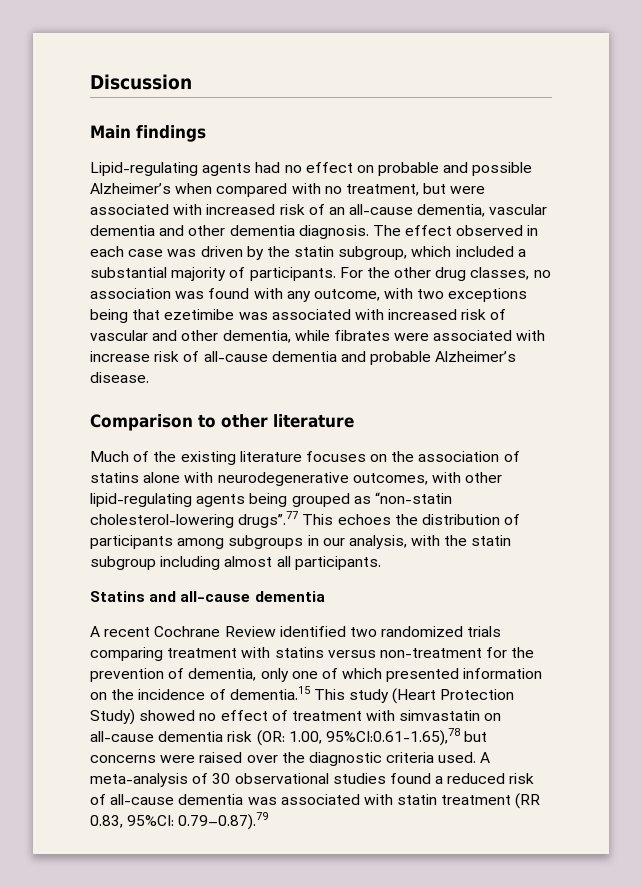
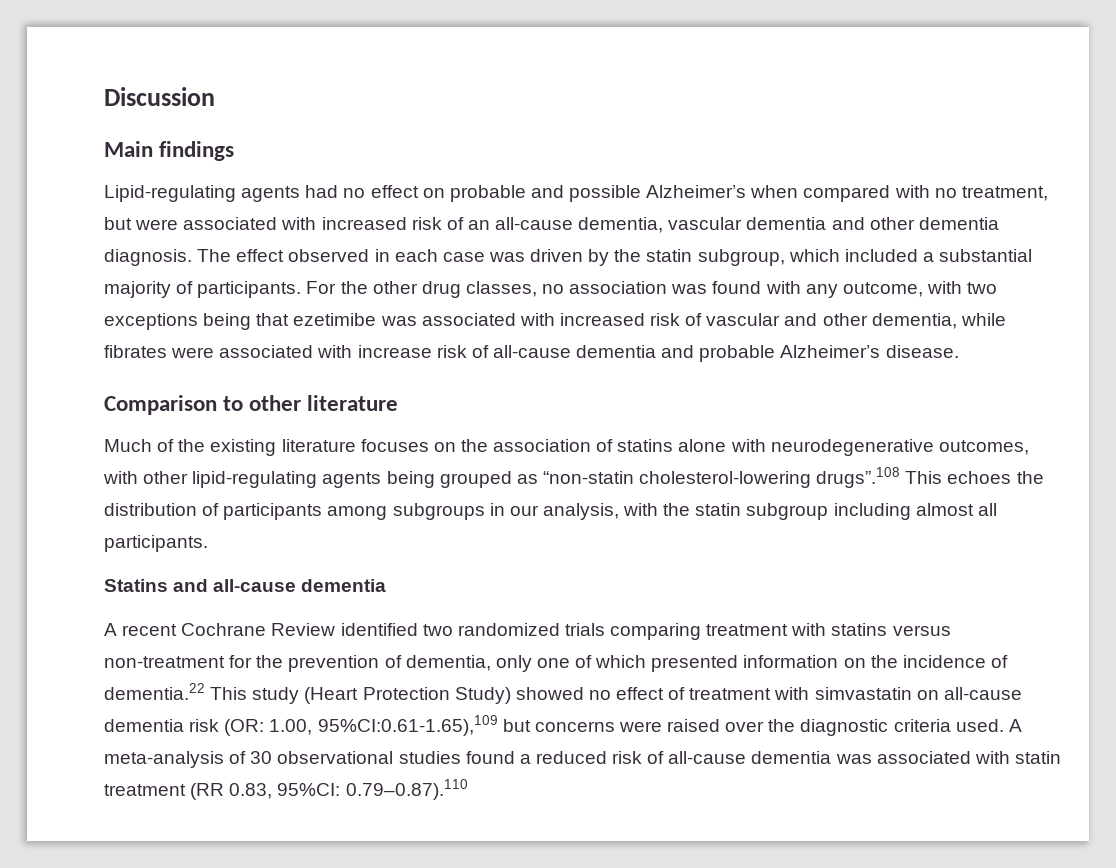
- Much of the existing literature focuses on the association of statins alone with neurodegenerative outcomes, with other lipid-regulating agents being grouped as “non-statin cholesterol-lowering drugs”.77 This echoes the distribution of participants among subgroups in our analysis, with the statin subgroup including almost all participants.
+ Much of the existing literature focuses on the association of statins alone with neurodegenerative outcomes, with other lipid-regulating agents being grouped as “non-statin cholesterol-lowering drugs”.108 This echoes the distribution of participants among subgroups in our analysis, with the statin subgroup including almost all participants.
- A recent Cochrane Review identified two randomized trials comparing treatment with statins versus non-treatment for the prevention of dementia, only one of which presented information on the incidence of dementia.15 This study (Heart Protection Study) showed no effect of treatment with simvastatin on all-cause dementia risk (OR: 1.00, 95%CI:0.61-1.65),78 but concerns were raised over the diagnostic criteria used.
+ A recent Cochrane Review identified two randomized trials comparing treatment with statins versus non-treatment for the prevention of dementia, only one of which presented information on the incidence of dementia.22 This study (Heart Protection Study) showed no effect of treatment with simvastatin on all-cause dementia risk (OR: 1.00, 95%CI:0.61-1.65),109 but concerns were raised over the diagnostic criteria used.
- A meta-analysis of 30 observational studies found a reduced risk of all-cause dementia was associated with statin treatment (RR 0.83, 95%CI: 0.79–0.87).79
+ A meta-analysis of 30 observational studies found a reduced risk of all-cause dementia was associated with statin treatment (RR 0.83, 95%CI: 0.79–0.87).110

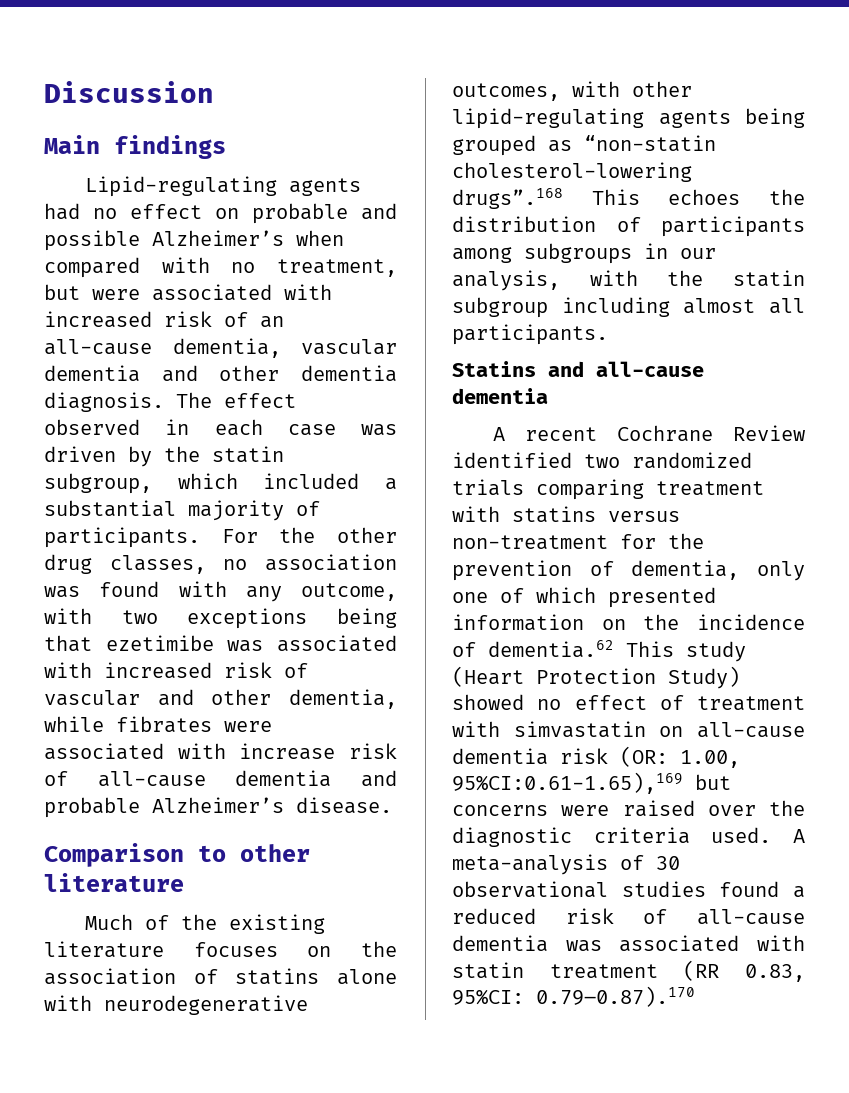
- Much of the existing literature focuses on the association of statins alone with neurodegenerative outcomes, with other lipid-regulating agents being grouped as “non-statin cholesterol-lowering drugs”.108 This echoes the distribution of participants among subgroups in our analysis, with the statin subgroup including almost all participants.
+ Much of the existing literature focuses on the association of statins alone with neurodegenerative outcomes, with other lipid-regulating agents being grouped as “non-statin cholesterol-lowering drugs”.168 This echoes the distribution of participants among subgroups in our analysis, with the statin subgroup including almost all participants.
- A recent Cochrane Review identified two randomized trials comparing treatment with statins versus non-treatment for the prevention of dementia, only one of which presented information on the incidence of dementia.22 This study (Heart Protection Study) showed no effect of treatment with simvastatin on all-cause dementia risk (OR: 1.00, 95%CI:0.61-1.65),109 but concerns were raised over the diagnostic criteria used.
+ A recent Cochrane Review identified two randomized trials comparing treatment with statins versus non-treatment for the prevention of dementia, only one of which presented information on the incidence of dementia.62 This study (Heart Protection Study) showed no effect of treatment with simvastatin on all-cause dementia risk (OR: 1.00, 95%CI:0.61-1.65),169 but concerns were raised over the diagnostic criteria used.
- A meta-analysis of 30 observational studies found a reduced risk of all-cause dementia was associated with statin treatment (RR 0.83, 95%CI: 0.79–0.87).110
+ A meta-analysis of 30 observational studies found a reduced risk of all-cause dementia was associated with statin treatment (RR 0.83, 95%CI: 0.79–0.87).170

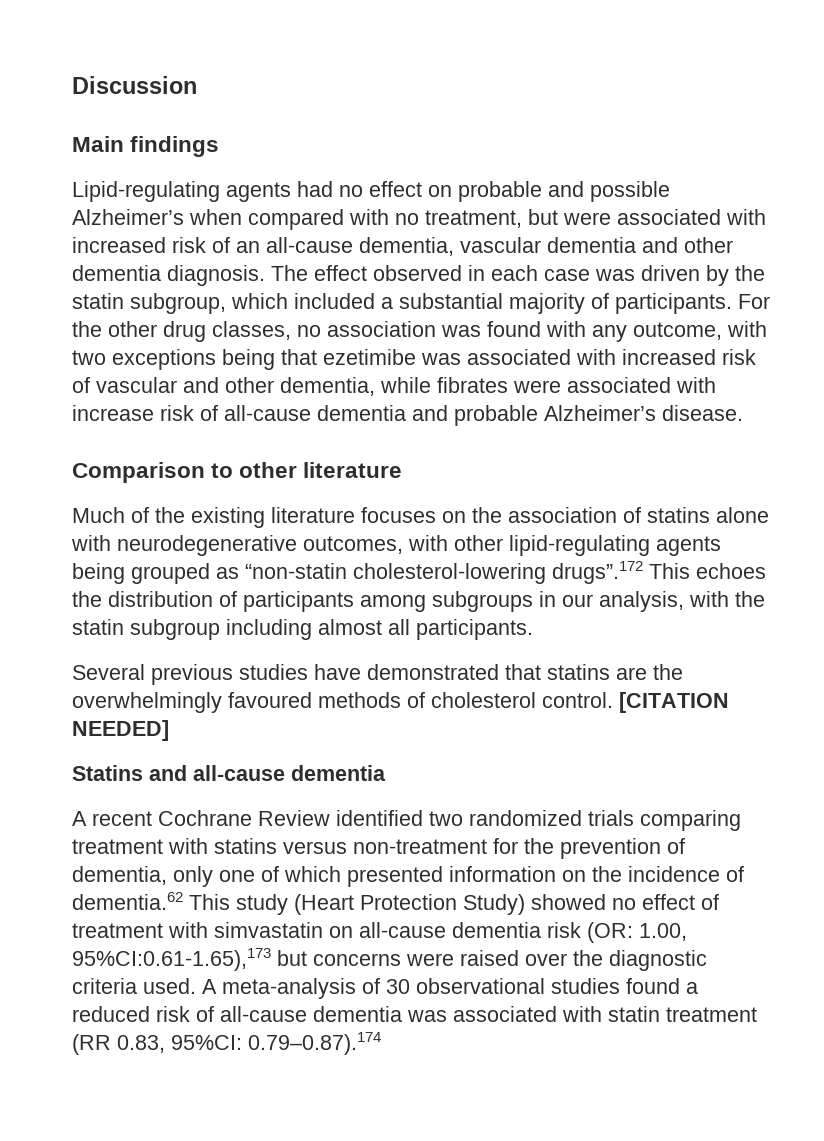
- Much of the existing literature focuses on the association of statins alone with neurodegenerative outcomes, with other lipid-regulating agents being grouped as “non-statin cholesterol-lowering drugs”.168 This echoes the distribution of participants among subgroups in our analysis, with the statin subgroup including almost all participants.
+ Much of the existing literature focuses on the association of statins alone with neurodegenerative outcomes, with other lipid-regulating agents being grouped as “non-statin cholesterol-lowering drugs”.172 This echoes the distribution of participants among subgroups in our analysis, with the statin subgroup including almost all participants.
+ Several previous studies have demonstrated that statins are the overwhelmingly favoured methods of cholesterol control. [CITATION NEEDED]
- A recent Cochrane Review identified two randomized trials comparing treatment with statins versus non-treatment for the prevention of dementia, only one of which presented information on the incidence of dementia.62 This study (Heart Protection Study) showed no effect of treatment with simvastatin on all-cause dementia risk (OR: 1.00, 95%CI:0.61-1.65),169 but concerns were raised over the diagnostic criteria used.
+ A recent Cochrane Review identified two randomized trials comparing treatment with statins versus non-treatment for the prevention of dementia, only one of which presented information on the incidence of dementia.62 This study (Heart Protection Study) showed no effect of treatment with simvastatin on all-cause dementia risk (OR: 1.00, 95%CI:0.61-1.65),173 but concerns were raised over the diagnostic criteria used.
- A meta-analysis of 30 observational studies found a reduced risk of all-cause dementia was associated with statin treatment (RR 0.83, 95%CI: 0.79–0.87).170
+ A meta-analysis of 30 observational studies found a reduced risk of all-cause dementia was associated with statin treatment (RR 0.83, 95%CI: 0.79–0.87).174

